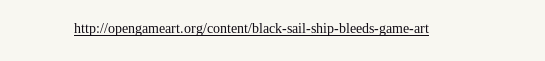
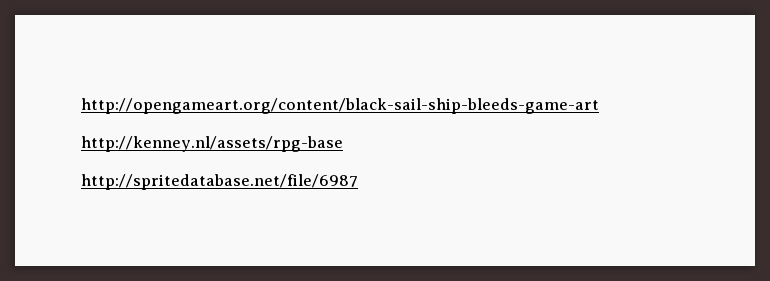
+ http://kenney.nl/assets/rpg-base
+ http://spritedatabase.net/file/6987

